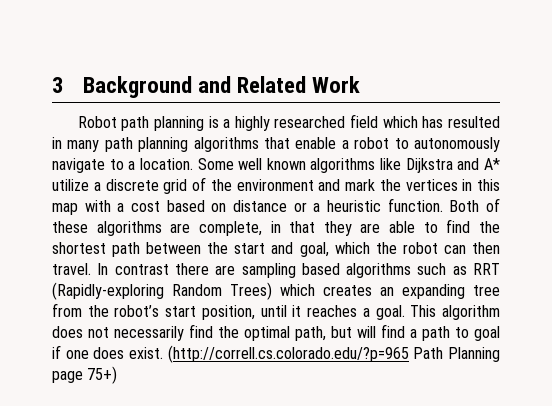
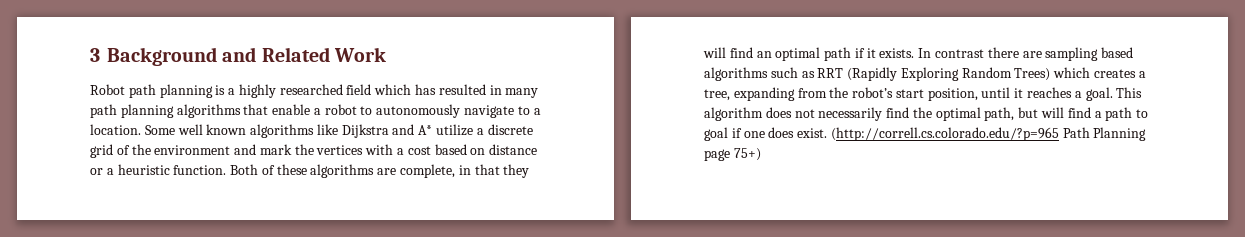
- Some well known algorithms like Dijkstra and A* utilize a discrete grid of the environment and mark the vertices in this map with a cost based on distance or a heuristic function.
+ Some well known algorithms like Dijkstra and A* utilize a discrete grid of the environment and mark the vertices with a cost based on distance or a heuristic function.
- Both of these algorithms are complete, in that they are able to find the shortest path between the start and goal, which the robot can then travel.
+ Both of these algorithms are complete, in that they will find an optimal path if it exists.
- In contrast there are sampling based algorithms such as RRT (Rapidly-exploring Random Trees) which creates an expanding tree from the robot’s start position, until it reaches a goal.
+ In contrast there are sampling based algorithms such as RRT (Rapidly Exploring Random Trees) which creates a tree, expanding from the robot’s start position, until it reaches a goal.

